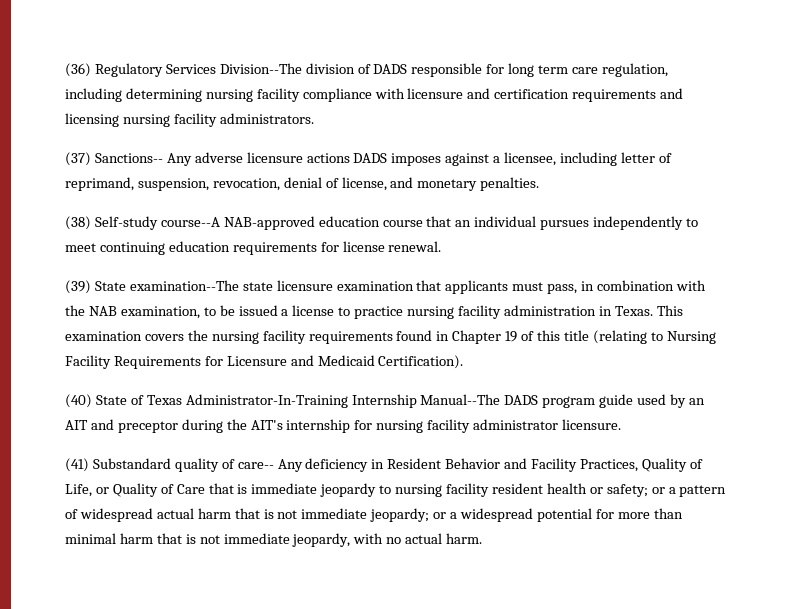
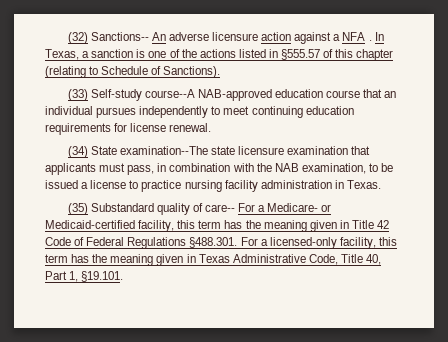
- (36) Regulatory Services Division--The division of DADS responsible for long term care regulation, including determining nursing facility compliance with licensure and certification requirements and licensing nursing facility administrators.
- (37) Sanctions-- Any adverse licensure actions DADS imposes against a licensee, including letter of reprimand, suspension, revocation, denial of license, and monetary penalties.
- (38) Self-study course--A NAB-approved education course that an individual pursues independently to meet continuing education requirements for license renewal.
+ (32) Sanctions-- An adverse licensure action against a NFA . In Texas, a sanction is one of the actions listed in §555.57 of this chapter (relating to Schedule of Sanctions).
+ (33) Self-study course--A NAB-approved education course that an individual pursues independently to meet continuing education requirements for license renewal.
- (39) State examination--The state licensure examination that applicants must pass, in combination with the NAB examination, to be issued a license to practice nursing facility administration in Texas. This examination covers the nursing facility requirements found in Chapter 19 of this title (relating to Nursing Facility Requirements for Licensure and Medicaid Certification).
- (40) State of Texas Administrator-In-Training Internship Manual--The DADS program guide used by an AIT and preceptor during the AIT's internship for nursing facility administrator licensure.
- (41) Substandard quality of care-- Any deficiency in Resident Behavior and Facility Practices, Quality of Life, or Quality of Care that is immediate jeopardy to nursing facility resident health or safety; or a pattern of widespread actual harm that is not immediate jeopardy; or a widespread potential for more than minimal harm that is not immediate jeopardy, with no actual harm.
+ (34) State examination--The state licensure examination that applicants must pass, in combination with the NAB examination, to be issued a license to practice nursing facility administration in Texas.
+ (35) Substandard quality of care-- For a Medicare- or Medicaid-certified facility, this term has the meaning given in Title 42 Code of Federal Regulations §488.301. For a licensed-only facility, this term has the meaning given in Texas Administrative Code, Title 40, Part 1, §19.101.

